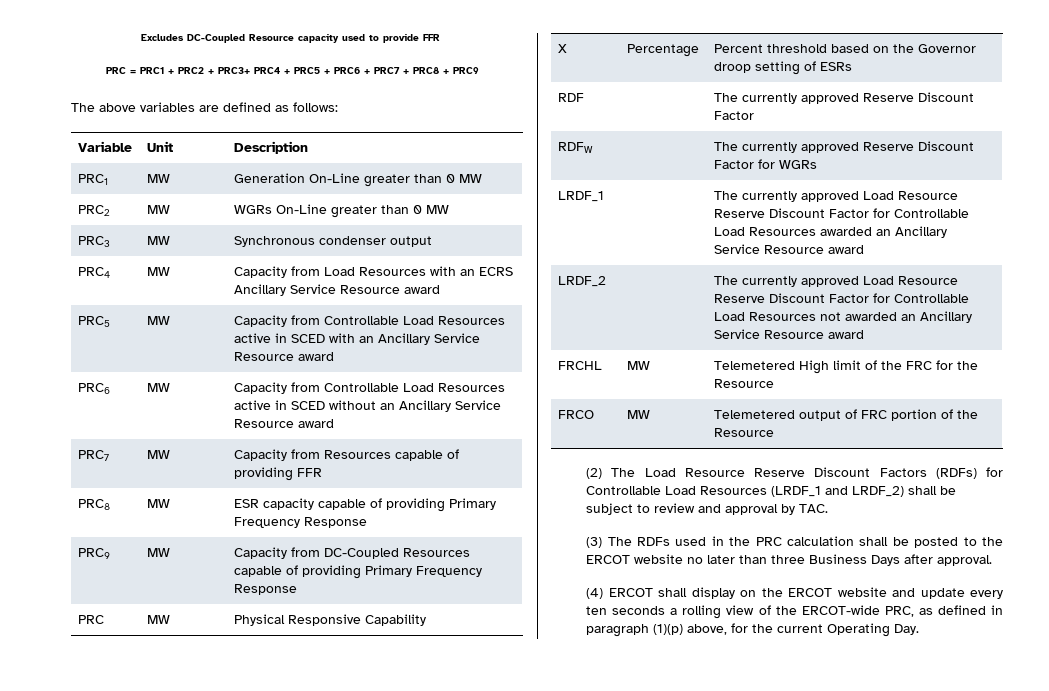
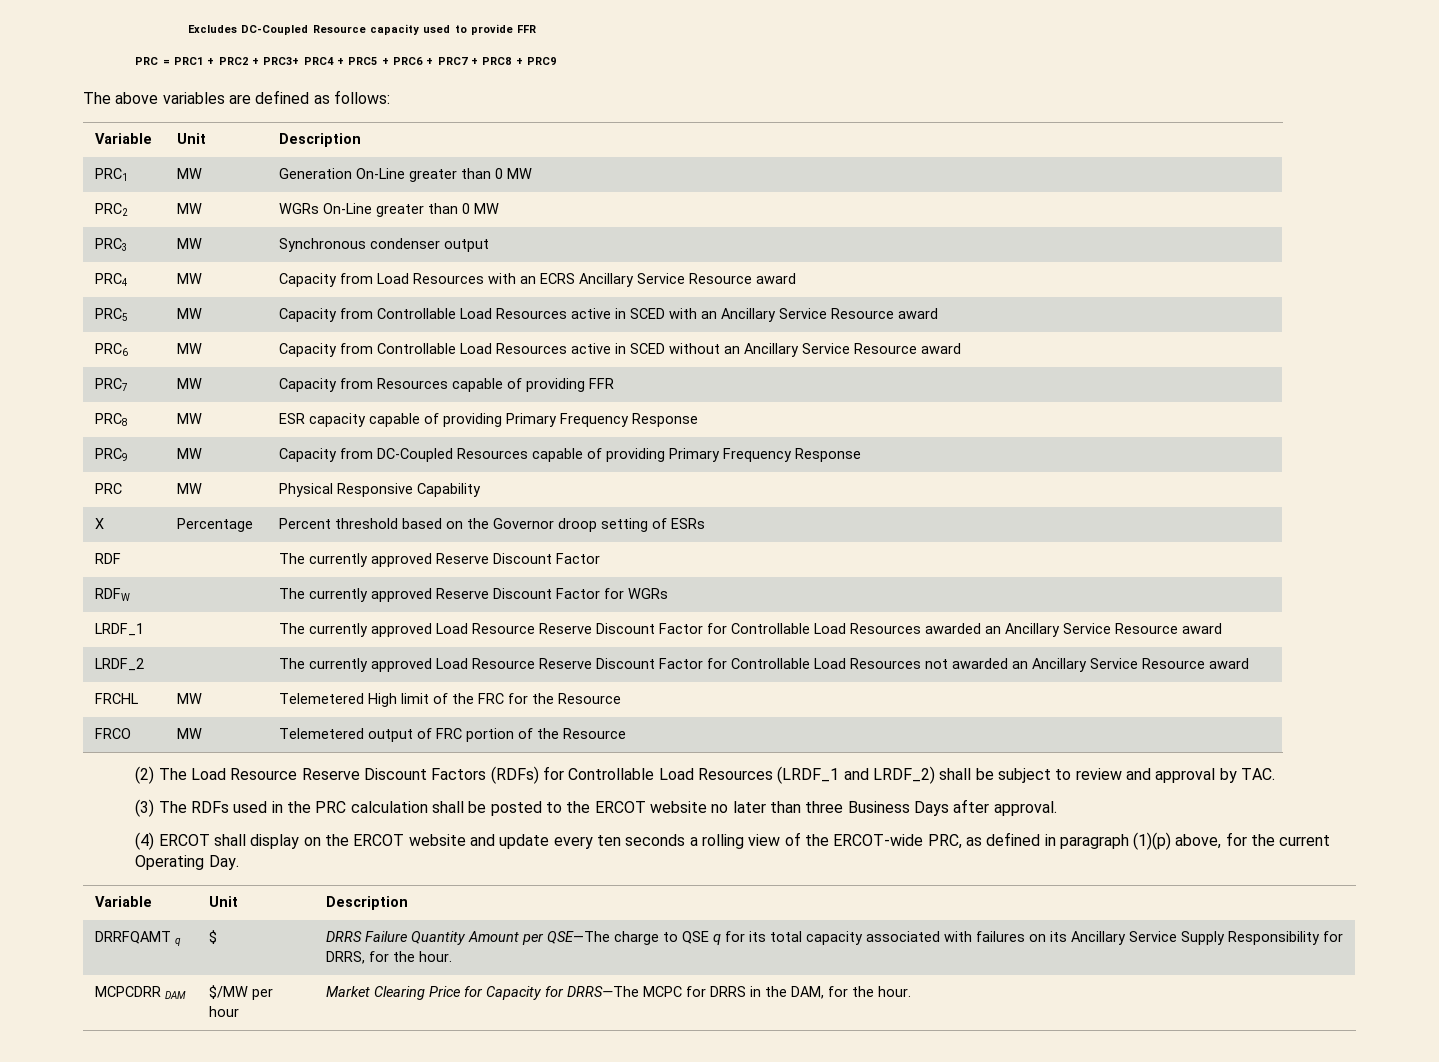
  (4) ERCOT shall display on the ERCOT website and update every ten seconds a rolling view of the ERCOT-wide PRC, as defined in paragraph (1)(p) above, for the current Operating Day.
+ Variable | Unit | Description
+ DRRFQAMT q | $ | DRRS Failure Quantity Amount per QSE—The charge to QSE q for its total capacity associated with failures on its Ancillary Service Supply Responsibility for DRRS, for the hour.
+ MCPCDRR DAM | $/MW per hour | Market Clearing Price for Capacity for DRRS—The MCPC for DRRS in the DAM, for the hour.

